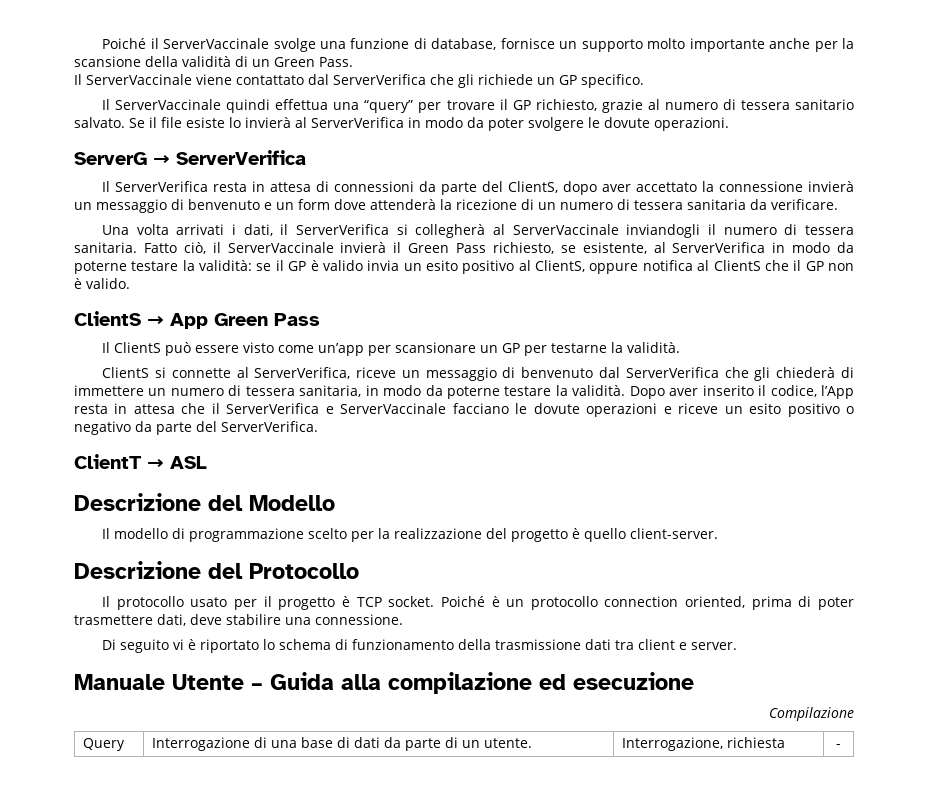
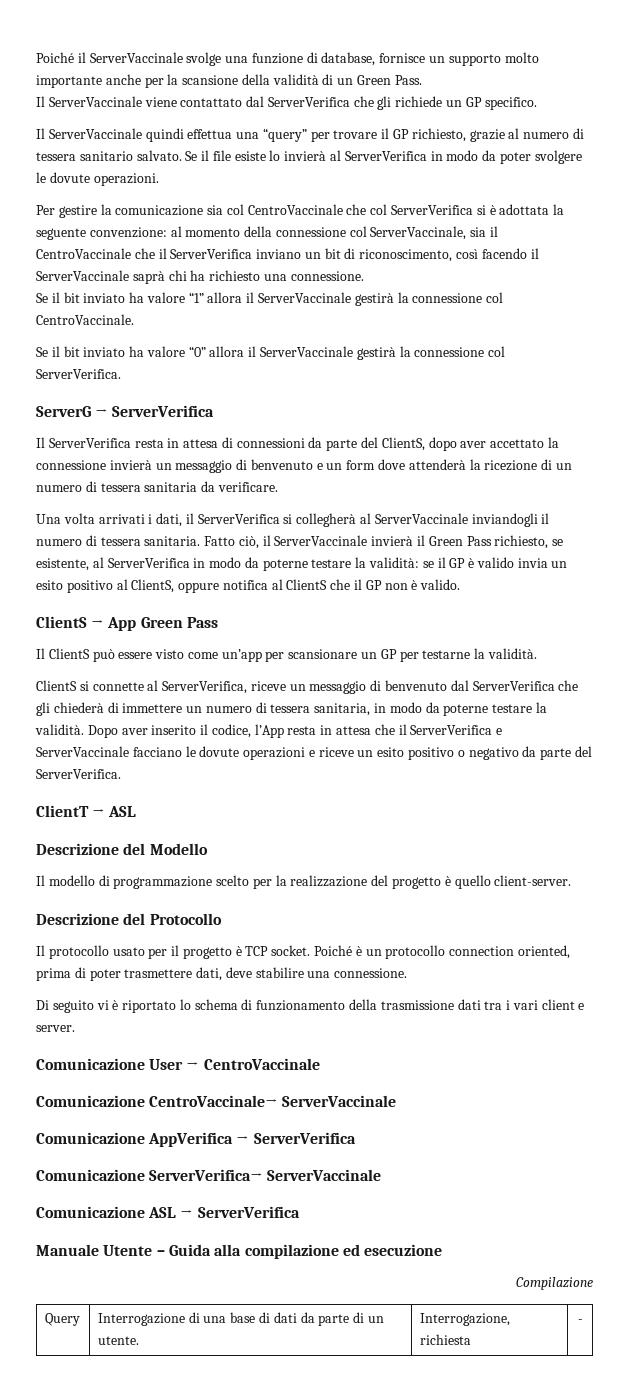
+ Per gestire la comunicazione sia col CentroVaccinale che col ServerVerifica si è adottata la seguente convenzione: al momento della connessione col ServerVaccinale, sia il CentroVaccinale che il ServerVerifica inviano un bit di riconoscimento, così facendo il ServerVaccinale saprà chi ha richiesto una connessione.
+ Se il bit inviato ha valore “1” allora il ServerVaccinale gestirà la connessione col CentroVaccinale.
+ Se il bit inviato ha valore “0” allora il ServerVaccinale gestirà la connessione col ServerVerifica.
- Di seguito vi è riportato lo schema di funzionamento della trasmissione dati tra client e server.
+ Di seguito vi è riportato lo schema di funzionamento della trasmissione dati tra i vari client e server.
+ Comunicazione User → CentroVaccinale
+ Comunicazione CentroVaccinale→ ServerVaccinale
+ Comunicazione AppVerifica → ServerVerifica
+ Comunicazione ServerVerifica→ ServerVaccinale
+ Comunicazione ASL → ServerVerifica

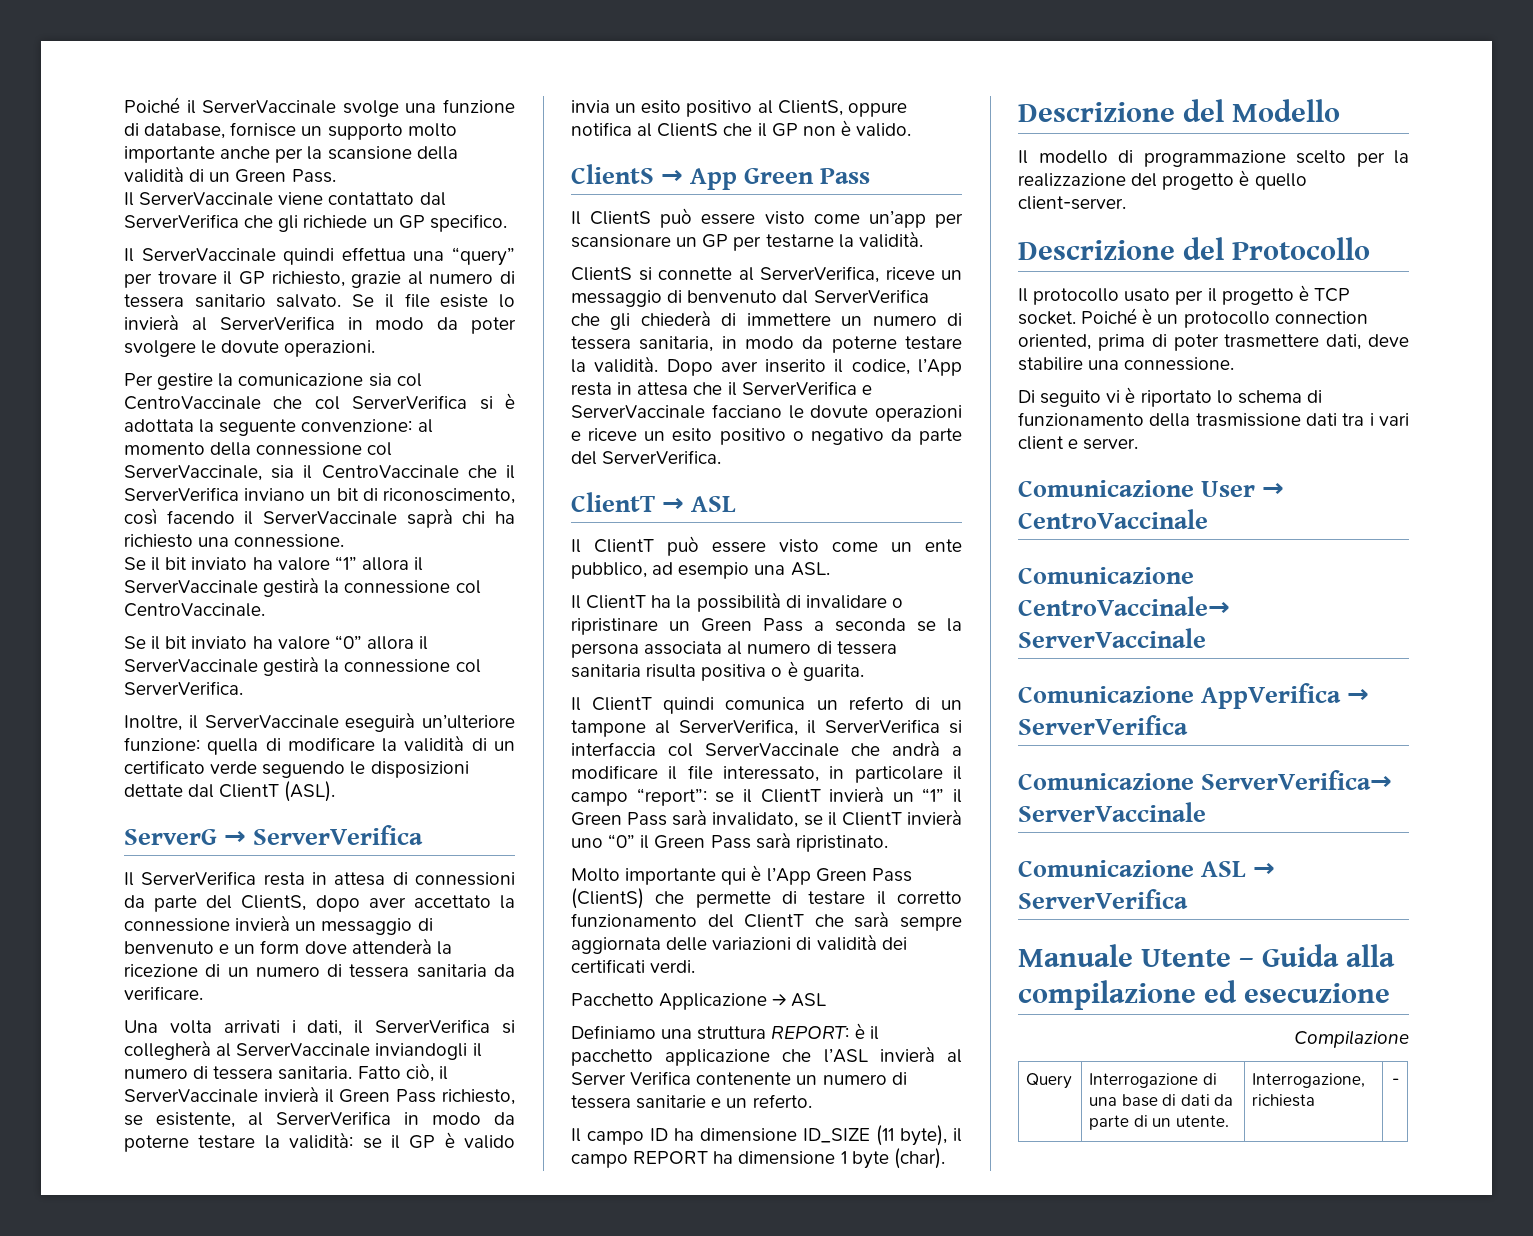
+ Inoltre, il ServerVaccinale eseguirà un’ulteriore funzione: quella di modificare la validità di un certificato verde seguendo le disposizioni dettate dal ClientT (ASL).
+ Il ClientT può essere visto come un ente pubblico, ad esempio una ASL.
+ Il ClientT ha la possibilità di invalidare o ripristinare un Green Pass a seconda se la persona associata al numero di tessera sanitaria risulta positiva o è guarita.
+ Il ClientT quindi comunica un referto di un tampone al ServerVerifica, il ServerVerifica si interfaccia col ServerVaccinale che andrà a modificare il file interessato, in particolare il campo “report”: se il ClientT invierà un “1” il Green Pass sarà invalidato, se il ClientT invierà uno “0” il Green Pass sarà ripristinato.
+ Molto importante qui è l’App Green Pass (ClientS) che permette di testare il corretto funzionamento del ClientT che sarà sempre aggiornata delle variazioni di validità dei certificati verdi.
+ Pacchetto Applicazione → ASL
+ Definiamo una struttura REPORT: è il pacchetto applicazione che l’ASL invierà al Server Verifica contenente un numero di tessera sanitarie e un referto.
+ Il campo ID ha dimensione ID_SIZE (11 byte), il campo REPORT ha dimensione 1 byte (char).

